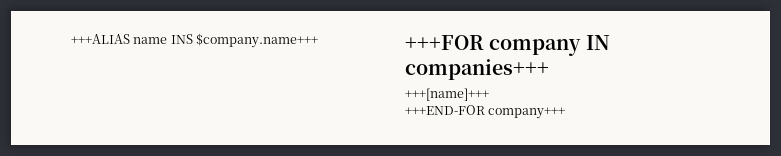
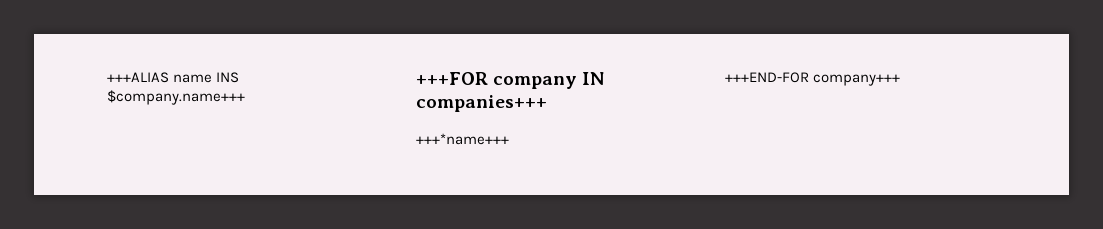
- +++[name]+++
+ +++*name+++

